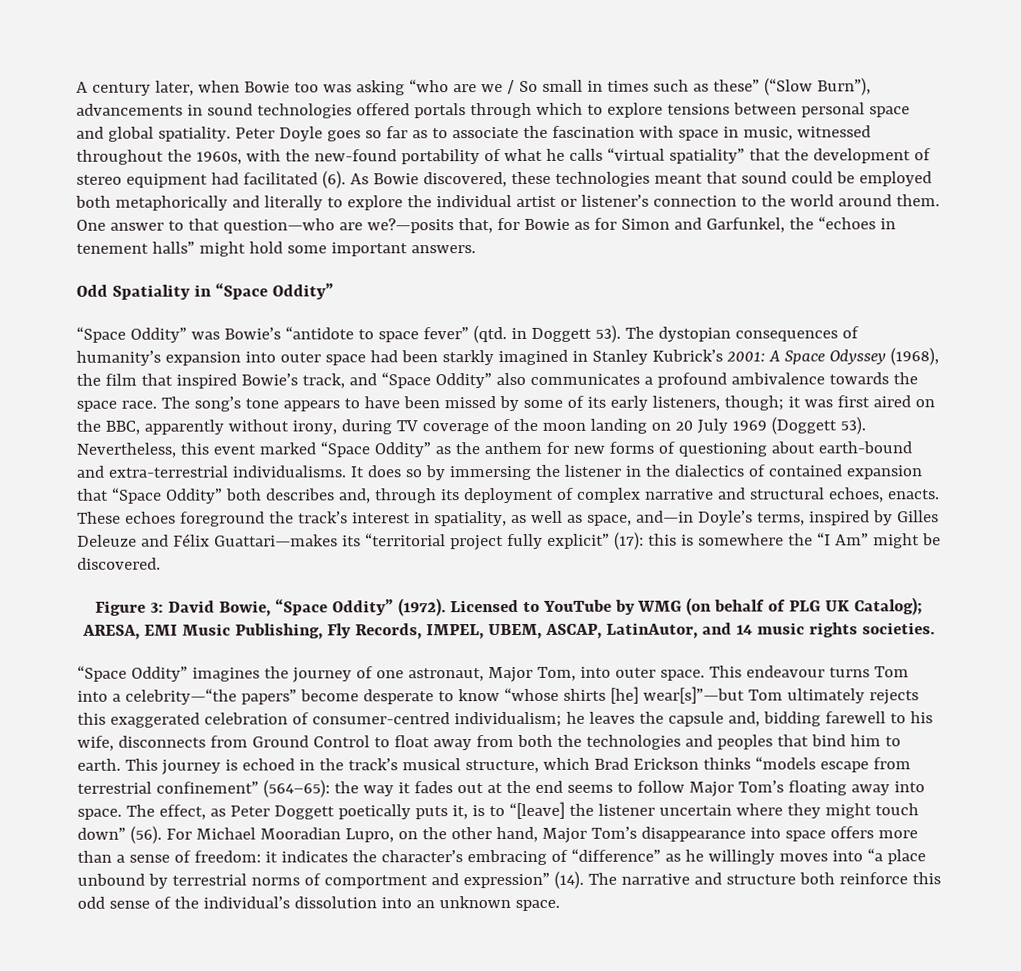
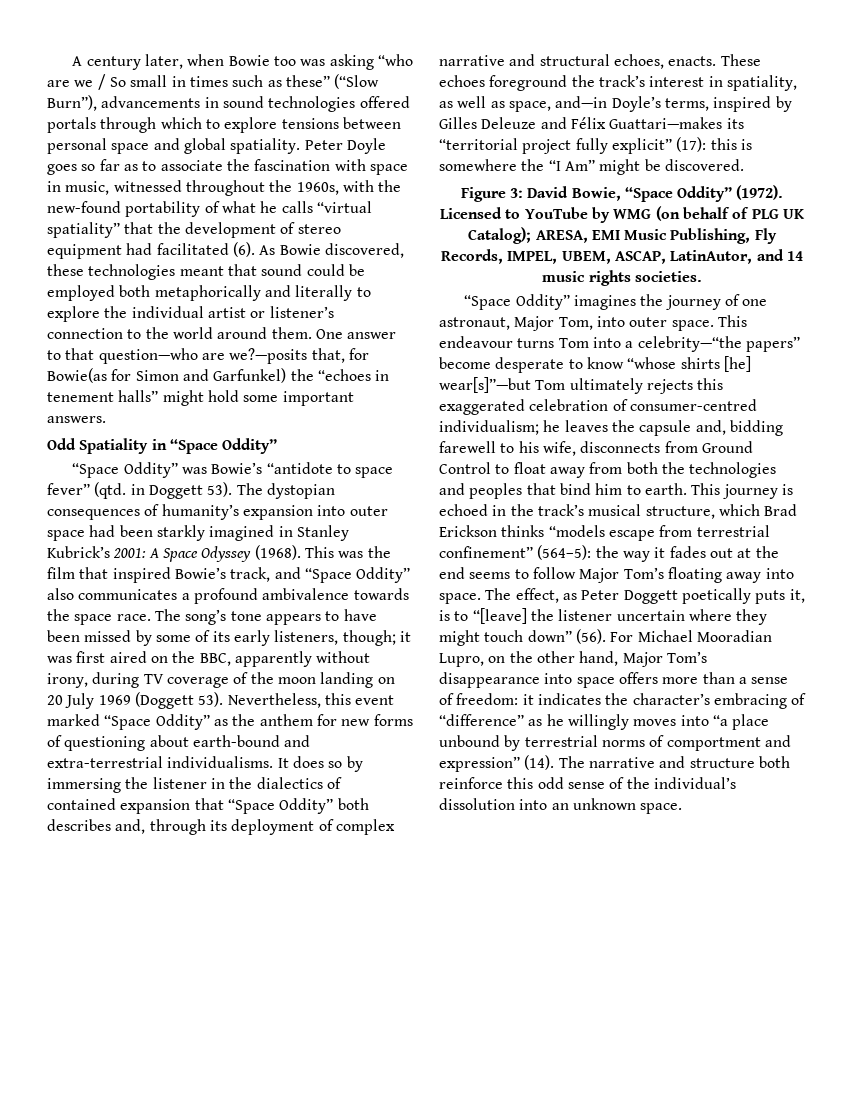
- One answer to that question—who are we?—posits that, for Bowie as for Simon and Garfunkel, the “echoes in tenement halls” might hold some important answers.
+ One answer to that question—who are we?—posits that, for Bowie(as for Simon and Garfunkel) the “echoes in tenement halls” might hold some important answers.
- The dystopian consequences of humanity’s expansion into outer space had been starkly imagined in Stanley Kubrick’s 2001: A Space Odyssey (1968), the film that inspired Bowie’s track, and “Space Oddity” also communicates a profound ambivalence towards the space race.
+ The dystopian consequences of humanity’s expansion into outer space had been starkly imagined in Stanley Kubrick’s 2001: A Space Odyssey (1968). This was the film that inspired Bowie’s track, and “Space Oddity” also communicates a profound ambivalence towards the space race.
- This journey is echoed in the track’s musical structure, which Brad Erickson thinks “models escape from terrestrial confinement” (564–65): the way it fades out at the end seems to follow Major Tom’s floating away into space.
+ This journey is echoed in the track’s musical structure, which Brad Erickson thinks “models escape from terrestrial confinement” (564–5): the way it fades out at the end seems to follow Major Tom’s floating away into space.

